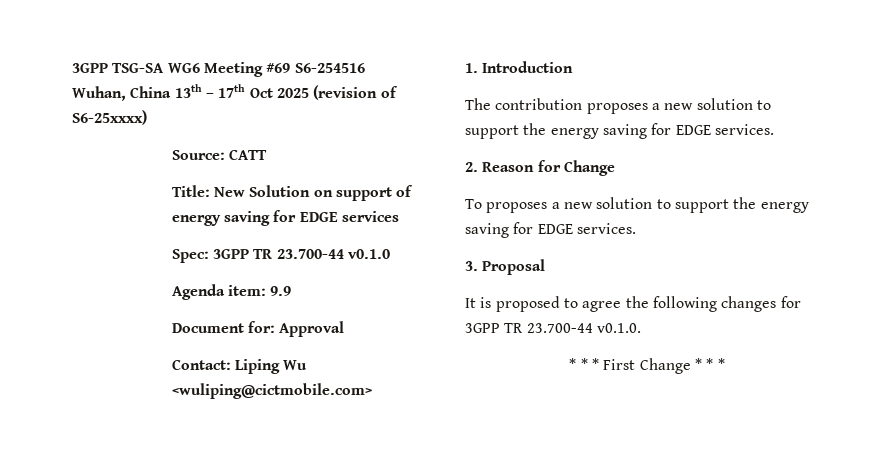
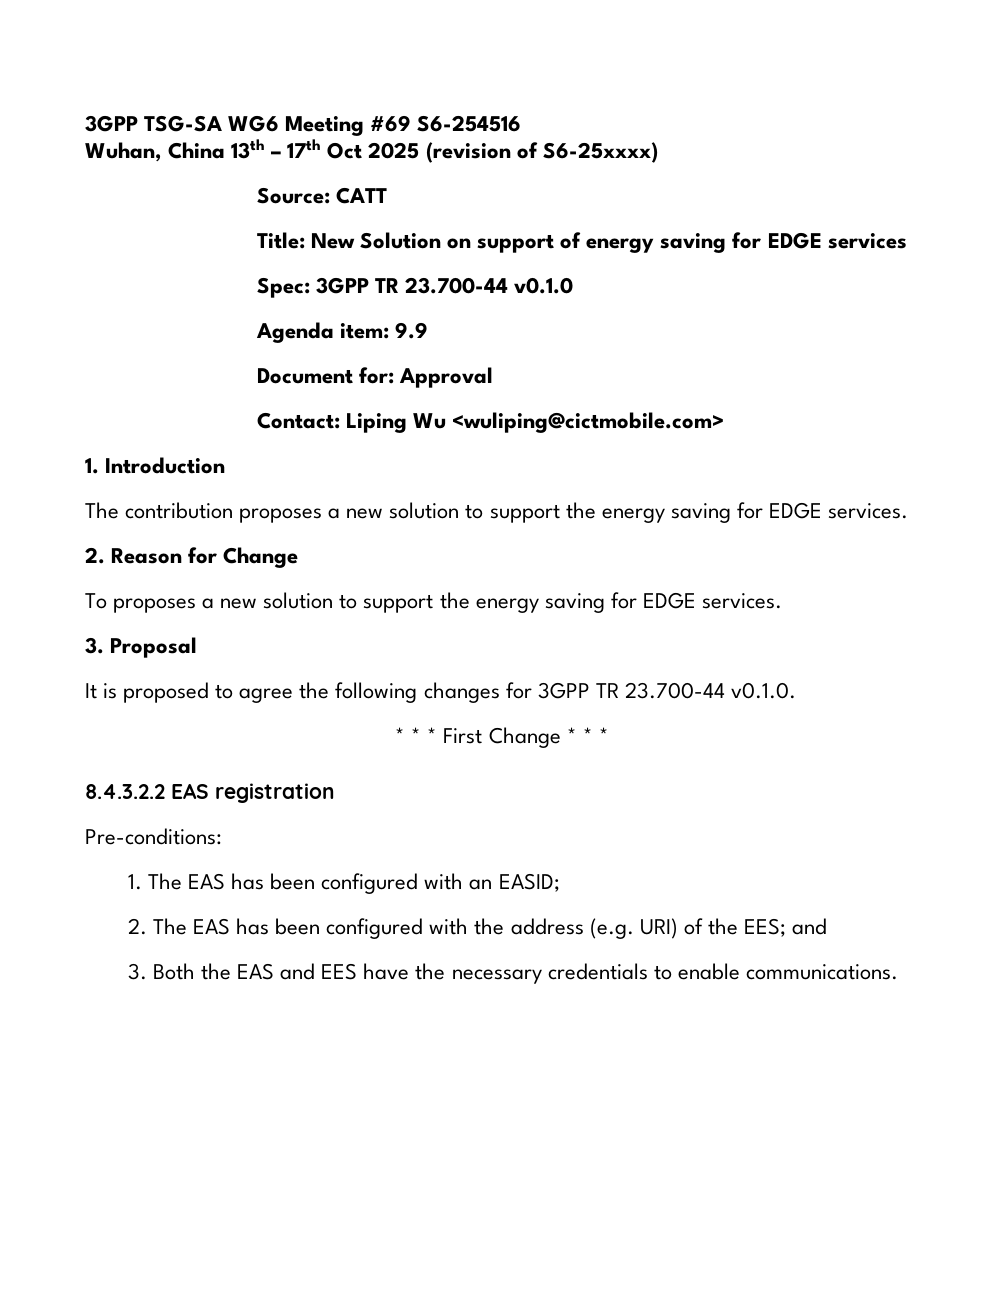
+ 8.4.3.2.2 EAS registration
+ Pre-conditions:
+ 1. The EAS has been configured with an EASID;
+ 2. The EAS has been configured with the address (e.g. URI) of the EES; and
+ 3. Both the EAS and EES have the necessary credentials to enable communications.

